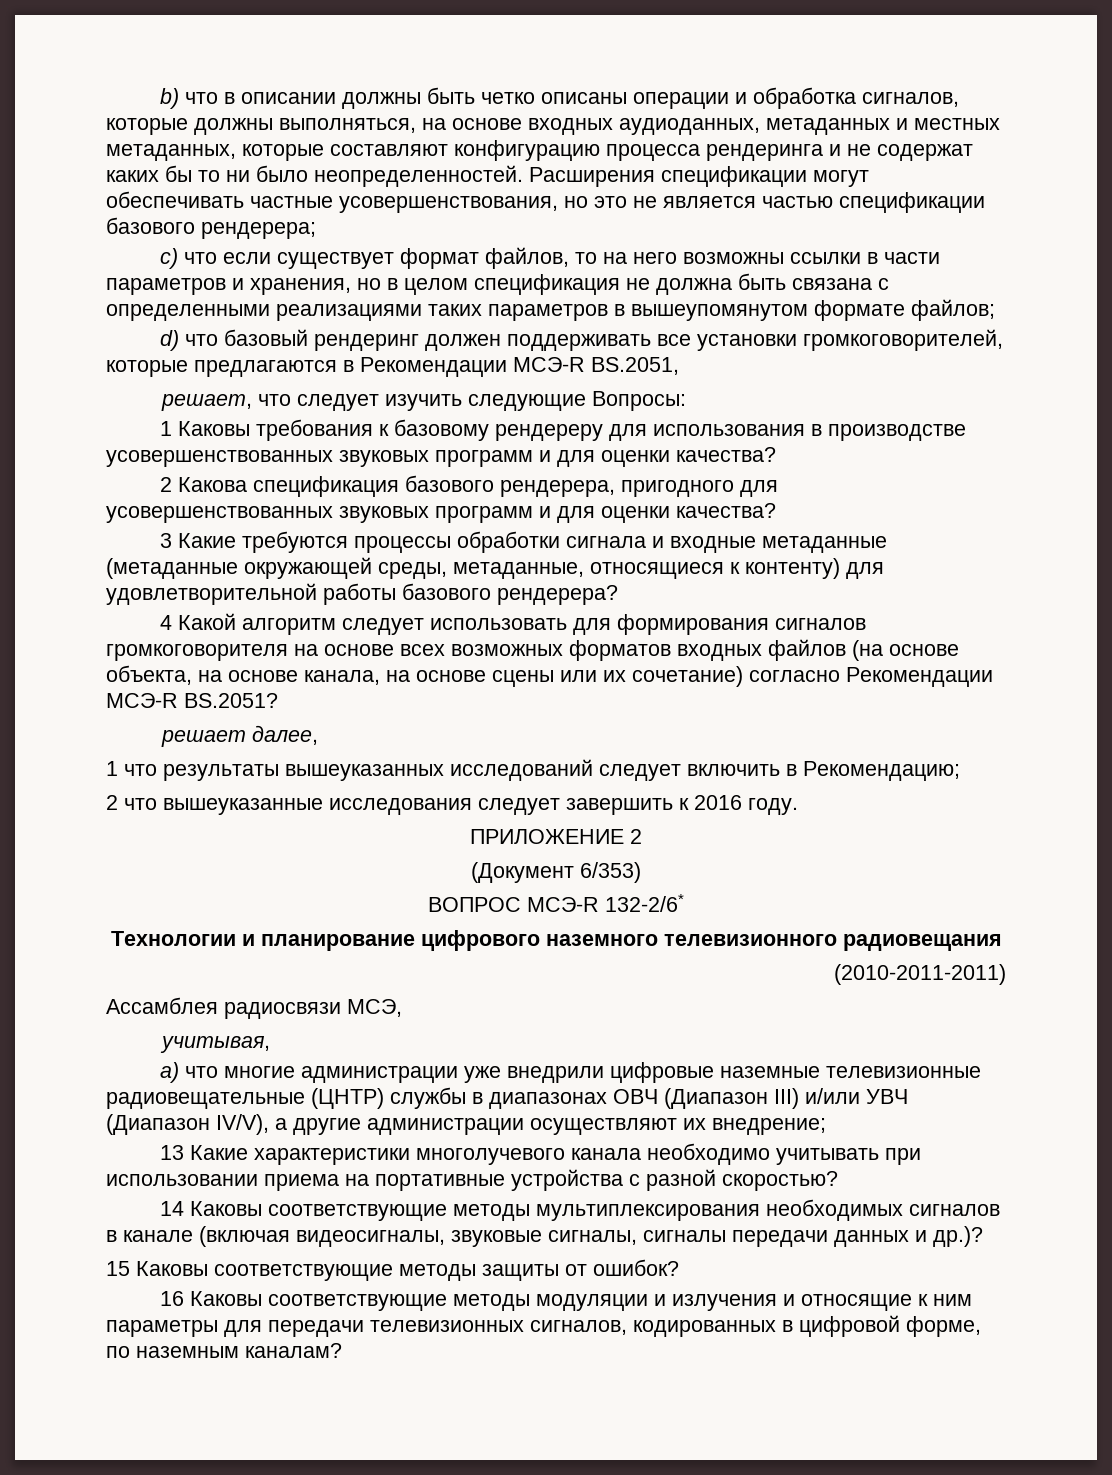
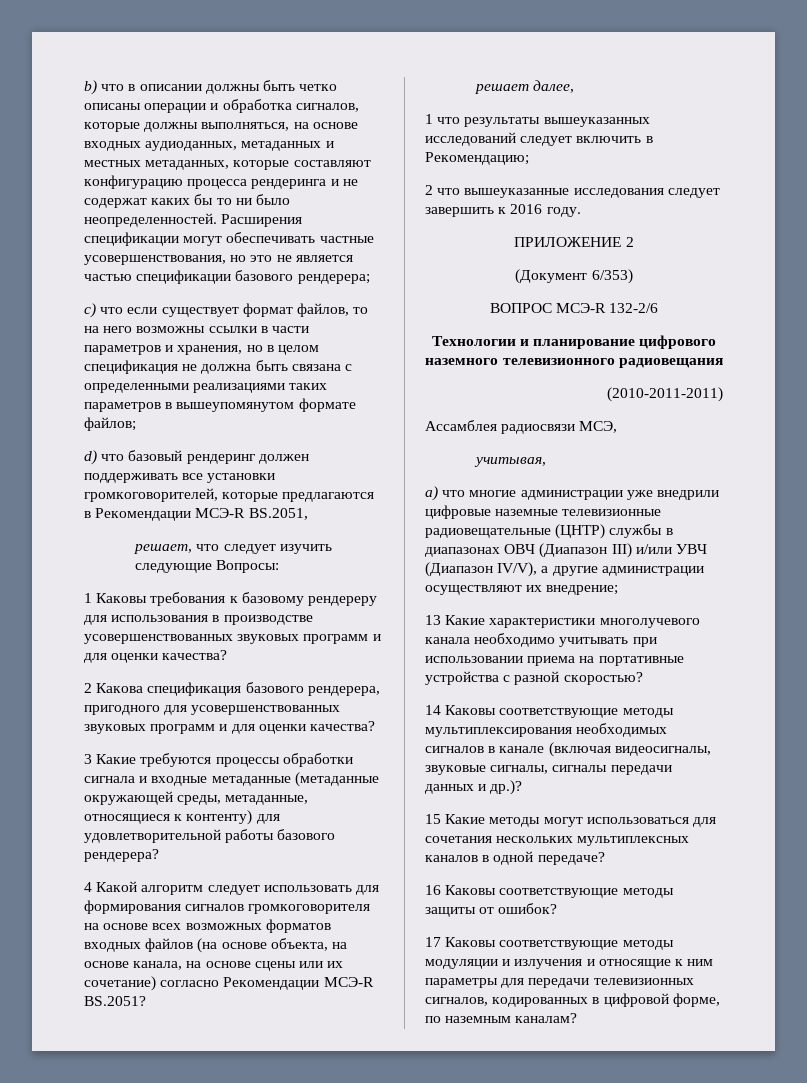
- ВОПРОС МСЭ-R 132-2/6*
+ ВОПРОС МСЭ-R 132-2/6
- 15 Каковы соответствующие методы защиты от ошибок?
+ 15 Какие методы могут использоваться для сочетания нескольких мультиплексных каналов в одной передаче?
+ 16 Каковы соответствующие методы защиты от ошибок?
- 16 Каковы соответствующие методы модуляции и излучения и относящие к ним параметры для передачи телевизионных сигналов, кодированных в цифровой форме, по наземным каналам?
+ 17 Каковы соответствующие методы модуляции и излучения и относящие к ним параметры для передачи телевизионных сигналов, кодированных в цифровой форме, по наземным каналам?

